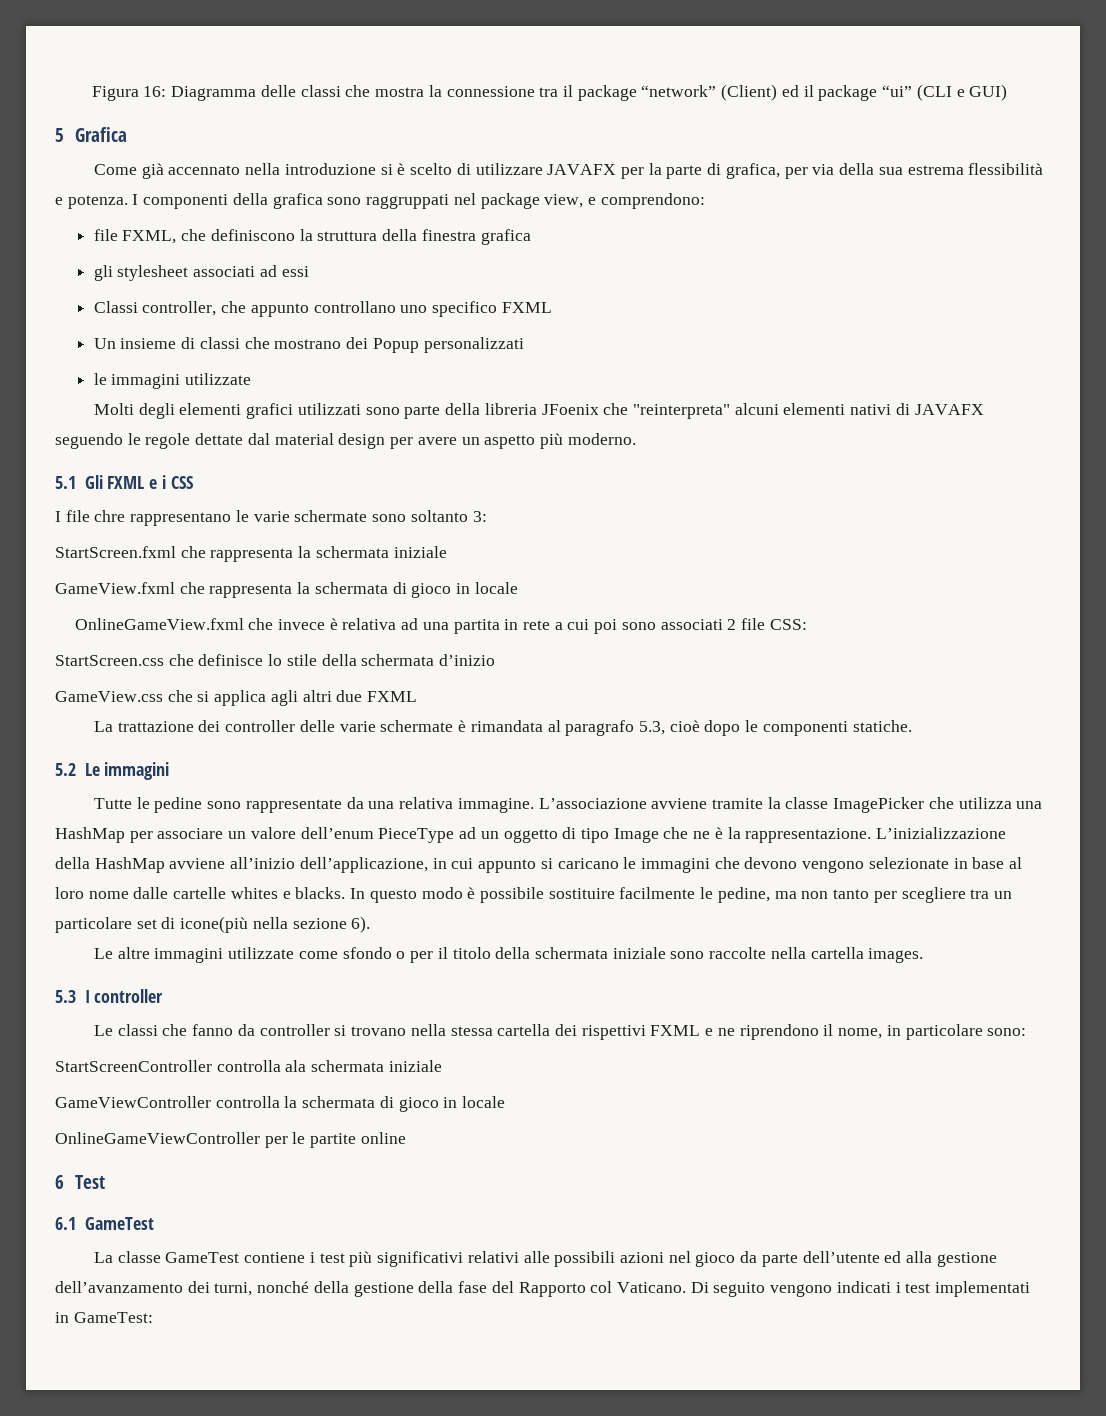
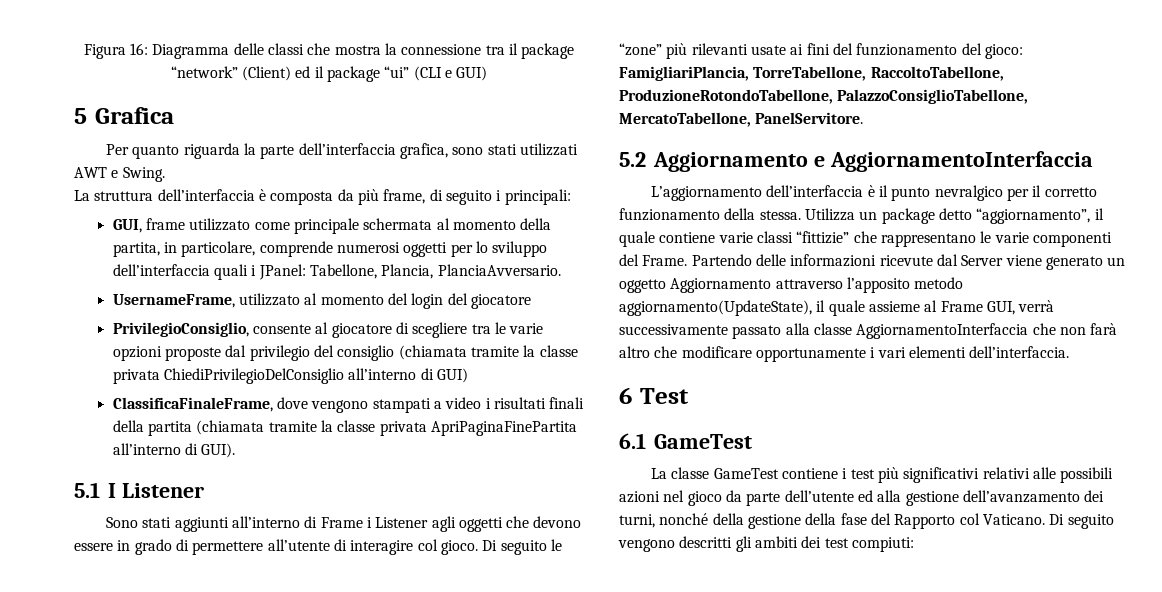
- Come già accennato nella introduzione si è scelto di utilizzare JAVAFX per la parte di grafica, per via della sua estrema flessibilità e potenza. I componenti della grafica sono raggruppati nel package view, e comprendono:
- file FXML, che definiscono la struttura della finestra grafica
- gli stylesheet associati ad essi
- Classi controller, che appunto controllano uno specifico FXML
- Un insieme di classi che mostrano dei Popup personalizzati
- le immagini utilizzate
- Molti degli elementi grafici utilizzati sono parte della libreria JFoenix che "reinterpreta" alcuni elementi nativi di JAVAFX seguendo le regole dettate dal material design per avere un aspetto più moderno.
- 5.1 Gli FXML e i CSS
- I file chre rappresentano le varie schermate sono soltanto 3:
- StartScreen.fxml che rappresenta la schermata iniziale
- GameView.fxml che rappresenta la schermata di gioco in locale
- OnlineGameView.fxml che invece è relativa ad una partita in rete a cui poi sono associati 2 file CSS:
- StartScreen.css che definisce lo stile della schermata d’inizio
- GameView.css che si applica agli altri due FXML
- La trattazione dei controller delle varie schermate è rimandata al paragrafo 5.3, cioè dopo le componenti statiche.
- 5.2 Le immagini
- Tutte le pedine sono rappresentate da una relativa immagine. L’associazione avviene tramite la classe ImagePicker che utilizza una HashMap per associare un valore dell’enum PieceType ad un oggetto di tipo Image che ne è la rappresentazione. L’inizializzazione della HashMap avviene all’inizio dell’applicazione, in cui appunto si caricano le immagini che devono vengono selezionate in base al loro nome dalle cartelle whites e blacks. In questo modo è possibile sostituire facilmente le pedine, ma non tanto per scegliere tra un particolare set di icone(più nella sezione 6).
- Le altre immagini utilizzate come sfondo o per il titolo della schermata iniziale sono raccolte nella cartella images.
- 5.3 I controller
- Le classi che fanno da controller si trovano nella stessa cartella dei rispettivi FXML e ne riprendono il nome, in particolare sono:
- StartScreenController controlla ala schermata iniziale
- GameViewController controlla la schermata di gioco in locale
- OnlineGameViewController per le partite online
+ Per quanto riguarda la parte dell’interfaccia grafica, sono stati utilizzati AWT e Swing.
+ La struttura dell’interfaccia è composta da più frame, di seguito i principali:
+ GUI, frame utilizzato come principale schermata al momento della partita, in particolare, comprende numerosi oggetti per lo sviluppo dell’interfaccia quali i JPanel: Tabellone, Plancia, PlanciaAvversario.
+ UsernameFrame, utilizzato al momento del login del giocatore
+ PrivilegioConsiglio, consente al giocatore di scegliere tra le varie opzioni proposte dal privilegio del consiglio (chiamata tramite la classe privata ChiediPrivilegioDelConsiglio all’interno di GUI)
+ ClassificaFinaleFrame, dove vengono stampati a video i risultati finali della partita (chiamata tramite la classe privata ApriPaginaFinePartita all’interno di GUI).
+ 5.1 I Listener
+ Sono stati aggiunti all’interno di Frame i Listener agli oggetti che devono essere in grado di permettere all’utente di interagire col gioco. Di seguito le “zone” più rilevanti usate ai fini del funzionamento del gioco: FamigliariPlancia, TorreTabellone, RaccoltoTabellone, ProduzioneRotondoTabellone, PalazzoConsiglioTabellone, MercatoTabellone, PanelServitore.
+ 5.2 Aggiornamento e AggiornamentoInterfaccia
+ L’aggiornamento dell’interfaccia è il punto nevralgico per il corretto funzionamento della stessa. Utilizza un package detto “aggiornamento”, il quale contiene varie classi “fittizie” che rappresentano le varie componenti del Frame. Partendo delle informazioni ricevute dal Server viene generato un oggetto Aggiornamento attraverso l’apposito metodo aggiornamento(UpdateState), il quale assieme al Frame GUI, verrà successivamente passato alla classe AggiornamentoInterfaccia che non farà altro che modificare opportunamente i vari elementi dell’interfaccia.
- Di seguito vengono indicati i test implementati in GameTest:
+ Di seguito vengono descritti gli ambiti dei test compiuti:

